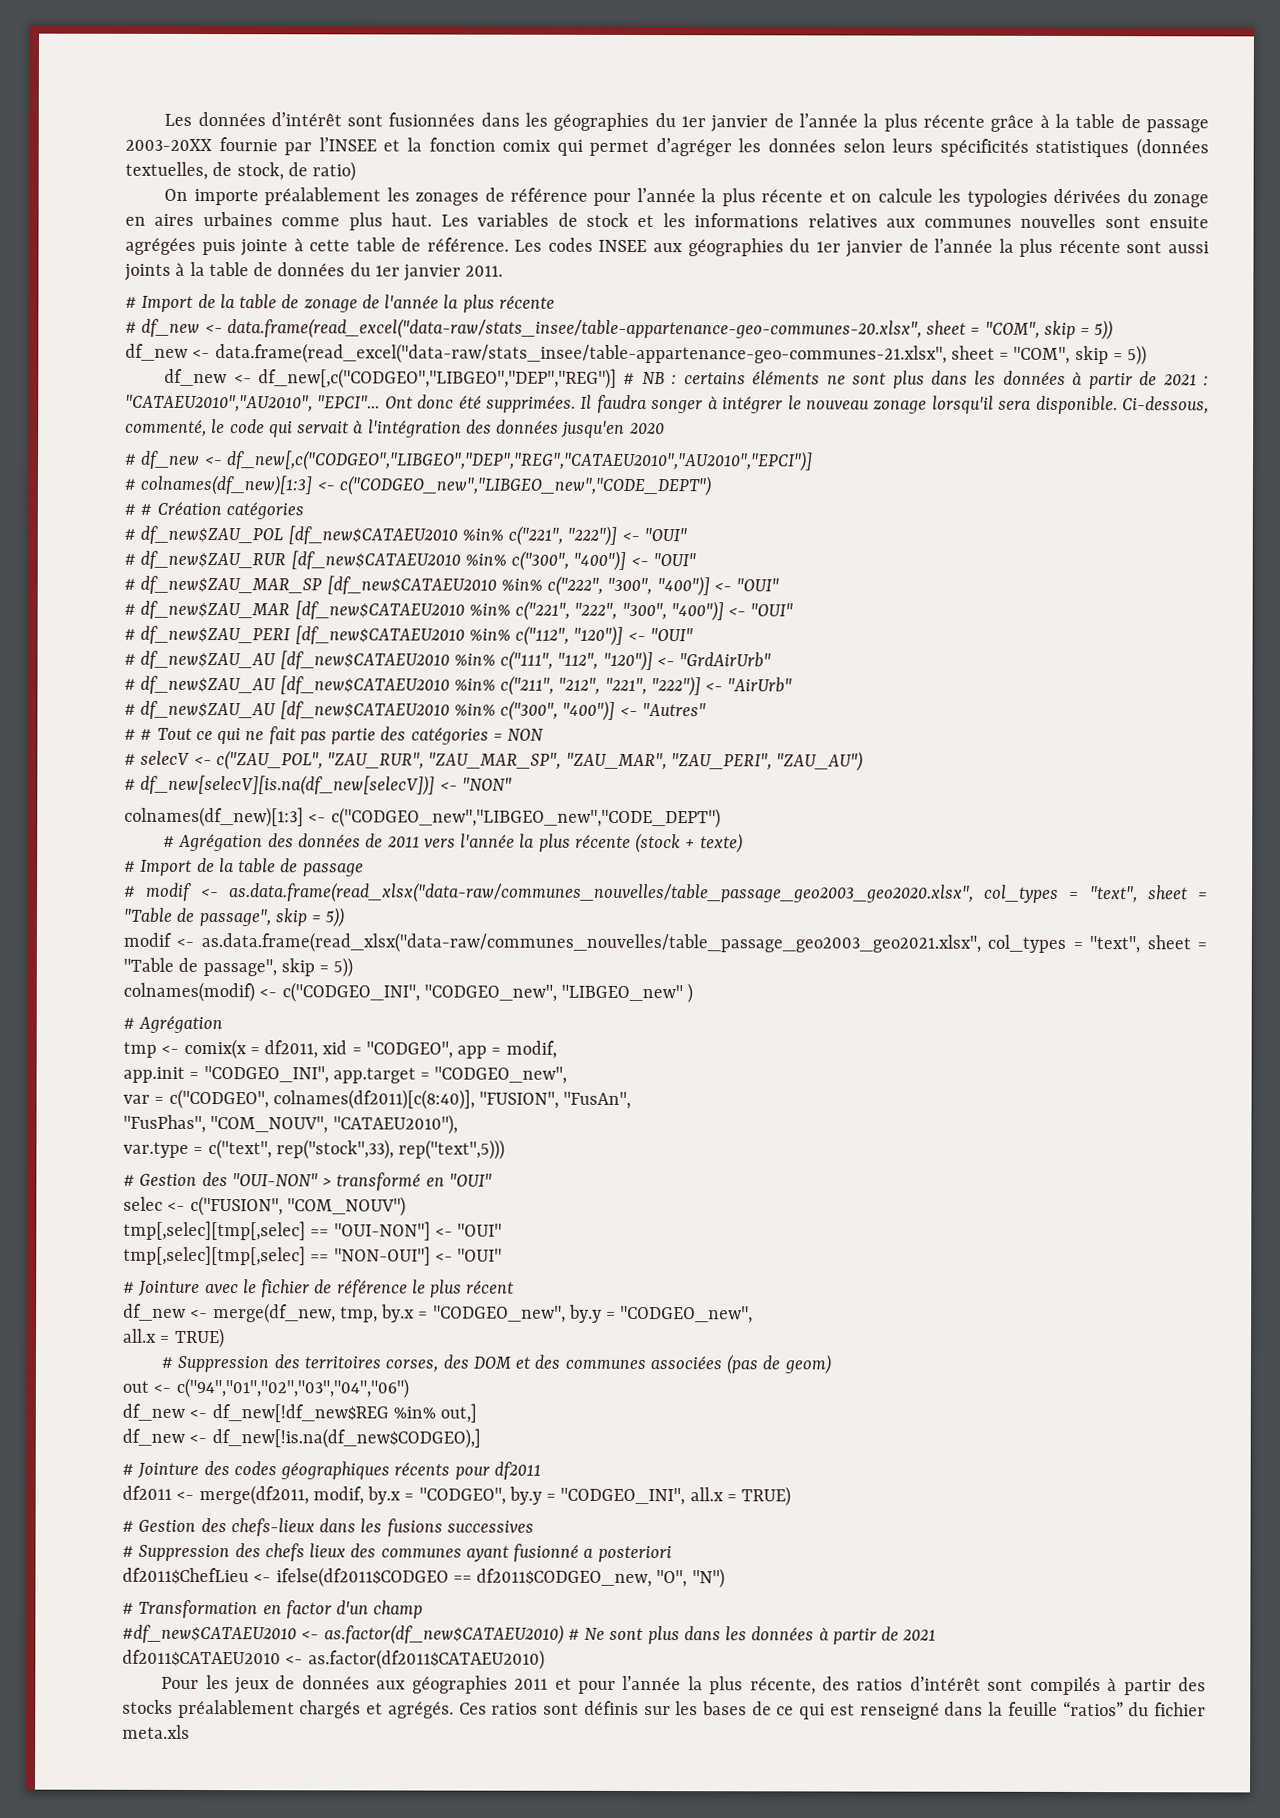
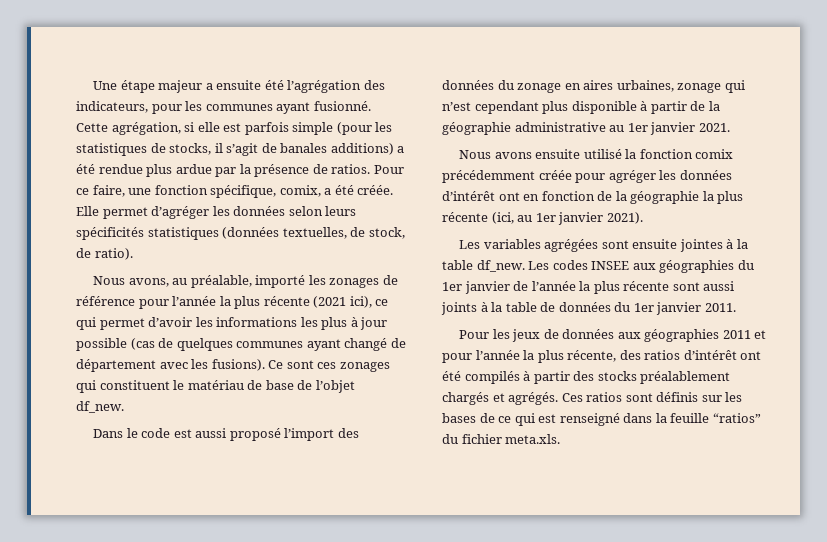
- Les données d’intérêt sont fusionnées dans les géographies du 1er janvier de l’année la plus récente grâce à la table de passage 2003-20XX fournie par l’INSEE et la fonction comix qui permet d’agréger les données selon leurs spécificités statistiques (données textuelles, de stock, de ratio)
- On importe préalablement les zonages de référence pour l’année la plus récente et on calcule les typologies dérivées du zonage en aires urbaines comme plus haut. Les variables de stock et les informations relatives aux communes nouvelles sont ensuite agrégées puis jointe à cette table de référence.
+ Une étape majeur a ensuite été l’agrégation des indicateurs, pour les communes ayant fusionné. Cette agrégation, si elle est parfois simple (pour les statistiques de stocks, il s’agit de banales additions) a été rendue plus ardue par la présence de ratios. Pour ce faire, une fonction spécifique, comix, a été créée. Elle permet d’agréger les données selon leurs spécificités statistiques (données textuelles, de stock, de ratio).
+ Nous avons, au préalable, importé les zonages de référence pour l’année la plus récente (2021 ici), ce qui permet d’avoir les informations les plus à jour possible (cas de quelques communes ayant changé de département avec les fusions). Ce sont ces zonages qui constituent le matériau de base de l’objet df_new.
+ Dans le code est aussi proposé l’import des données du zonage en aires urbaines, zonage qui n’est cependant plus disponible à partir de la géographie administrative au 1er janvier 2021.
+ Nous avons ensuite utilisé la fonction comix précédemment créée pour agréger les données d’intérêt ont en fonction de la géographie la plus récente (ici, au 1er janvier 2021).
+ Les variables agrégées sont ensuite jointes à la table df_new.
- # Import de la table de zonage de l'année la plus récente
- # df_new <- data.frame(read_excel("data-raw/stats_insee/table-appartenance-geo-communes-20.xlsx", sheet = "COM", skip = 5))
- df_new <- data.frame(read_excel("data-raw/stats_insee/table-appartenance-geo-communes-21.xlsx", sheet = "COM", skip = 5))
- df_new <- df_new[,c("CODGEO","LIBGEO","DEP","REG")] # NB : certains éléments ne sont plus dans les données à partir de 2021 : "CATAEU2010","AU2010", "EPCI"... Ont donc été supprimées. Il faudra songer à intégrer le nouveau zonage lorsqu'il sera disponible. Ci-dessous, commenté, le code qui servait à l'intégration des données jusqu'en 2020
- # df_new <- df_new[,c("CODGEO","LIBGEO","DEP","REG","CATAEU2010","AU2010","EPCI")]
- # colnames(df_new)[1:3] <- c("CODGEO_new","LIBGEO_new","CODE_DEPT")
- # # Création catégories
- # df_new$ZAU_POL [df_new$CATAEU2010 %in% c("221", "222")] <- "OUI"
- # df_new$ZAU_RUR [df_new$CATAEU2010 %in% c("300", "400")] <- "OUI"
- # df_new$ZAU_MAR_SP [df_new$CATAEU2010 %in% c("222", "300", "400")] <- "OUI"
- # df_new$ZAU_MAR [df_new$CATAEU2010 %in% c("221", "222", "300", "400")] <- "OUI"
- # df_new$ZAU_PERI [df_new$CATAEU2010 %in% c("112", "120")] <- "OUI"
- # df_new$ZAU_AU [df_new$CATAEU2010 %in% c("111", "112", "120")] <- "GrdAirUrb"
- # df_new$ZAU_AU [df_new$CATAEU2010 %in% c("211", "212", "221", "222")] <- "AirUrb"
- # df_new$ZAU_AU [df_new$CATAEU2010 %in% c("300", "400")] <- "Autres"
- # # Tout ce qui ne fait pas partie des catégories = NON
- # selecV <- c("ZAU_POL", "ZAU_RUR", "ZAU_MAR_SP", "ZAU_MAR", "ZAU_PERI", "ZAU_AU")
- # df_new[selecV][is.na(df_new[selecV])] <- "NON"
- colnames(df_new)[1:3] <- c("CODGEO_new","LIBGEO_new","CODE_DEPT")
- # Agrégation des données de 2011 vers l'année la plus récente (stock + texte)
- # Import de la table de passage
- # modif <- as.data.frame(read_xlsx("data-raw/communes_nouvelles/table_passage_geo2003_geo2020.xlsx", col_types = "text", sheet = "Table de passage", skip = 5))
- modif <- as.data.frame(read_xlsx("data-raw/communes_nouvelles/table_passage_geo2003_geo2021.xlsx", col_types = "text", sheet = "Table de passage", skip = 5))
- colnames(modif) <- c("CODGEO_INI", "CODGEO_new", "LIBGEO_new" )
- # Agrégation
- tmp <- comix(x = df2011, xid = "CODGEO", app = modif,
- app.init = "CODGEO_INI", app.target = "CODGEO_new",
- var = c("CODGEO", colnames(df2011)[c(8:40)], "FUSION", "FusAn",
- "FusPhas", "COM_NOUV", "CATAEU2010"),
- var.type = c("text", rep("stock",33), rep("text",5)))
- # Gestion des "OUI-NON" > transformé en "OUI"
- selec <- c("FUSION", "COM_NOUV")
- tmp[,selec][tmp[,selec] == "OUI-NON"] <- "OUI"
- tmp[,selec][tmp[,selec] == "NON-OUI"] <- "OUI"
- # Jointure avec le fichier de référence le plus récent
- df_new <- merge(df_new, tmp, by.x = "CODGEO_new", by.y = "CODGEO_new",
- all.x = TRUE)
- # Suppression des territoires corses, des DOM et des communes associées (pas de geom)
- out <- c("94","01","02","03","04","06")
- df_new <- df_new[!df_new$REG %in% out,]
- df_new <- df_new[!is.na(df_new$CODGEO),]
- # Jointure des codes géographiques récents pour df2011
- df2011 <- merge(df2011, modif, by.x = "CODGEO", by.y = "CODGEO_INI", all.x = TRUE)
- # Gestion des chefs-lieux dans les fusions successives
- # Suppression des chefs lieux des communes ayant fusionné a posteriori
- df2011$ChefLieu <- ifelse(df2011$CODGEO == df2011$CODGEO_new, "O", "N")
- # Transformation en factor d'un champ
- #df_new$CATAEU2010 <- as.factor(df_new$CATAEU2010) # Ne sont plus dans les données à partir de 2021
- df2011$CATAEU2010 <- as.factor(df2011$CATAEU2010)
- Pour les jeux de données aux géographies 2011 et pour l’année la plus récente, des ratios d’intérêt sont compilés à partir des stocks préalablement chargés et agrégés.
+ Pour les jeux de données aux géographies 2011 et pour l’année la plus récente, des ratios d’intérêt ont été compilés à partir des stocks préalablement chargés et agrégés.
- Ces ratios sont définis sur les bases de ce qui est renseigné dans la feuille “ratios” du fichier meta.xls
+ Ces ratios sont définis sur les bases de ce qui est renseigné dans la feuille “ratios” du fichier meta.xls.

